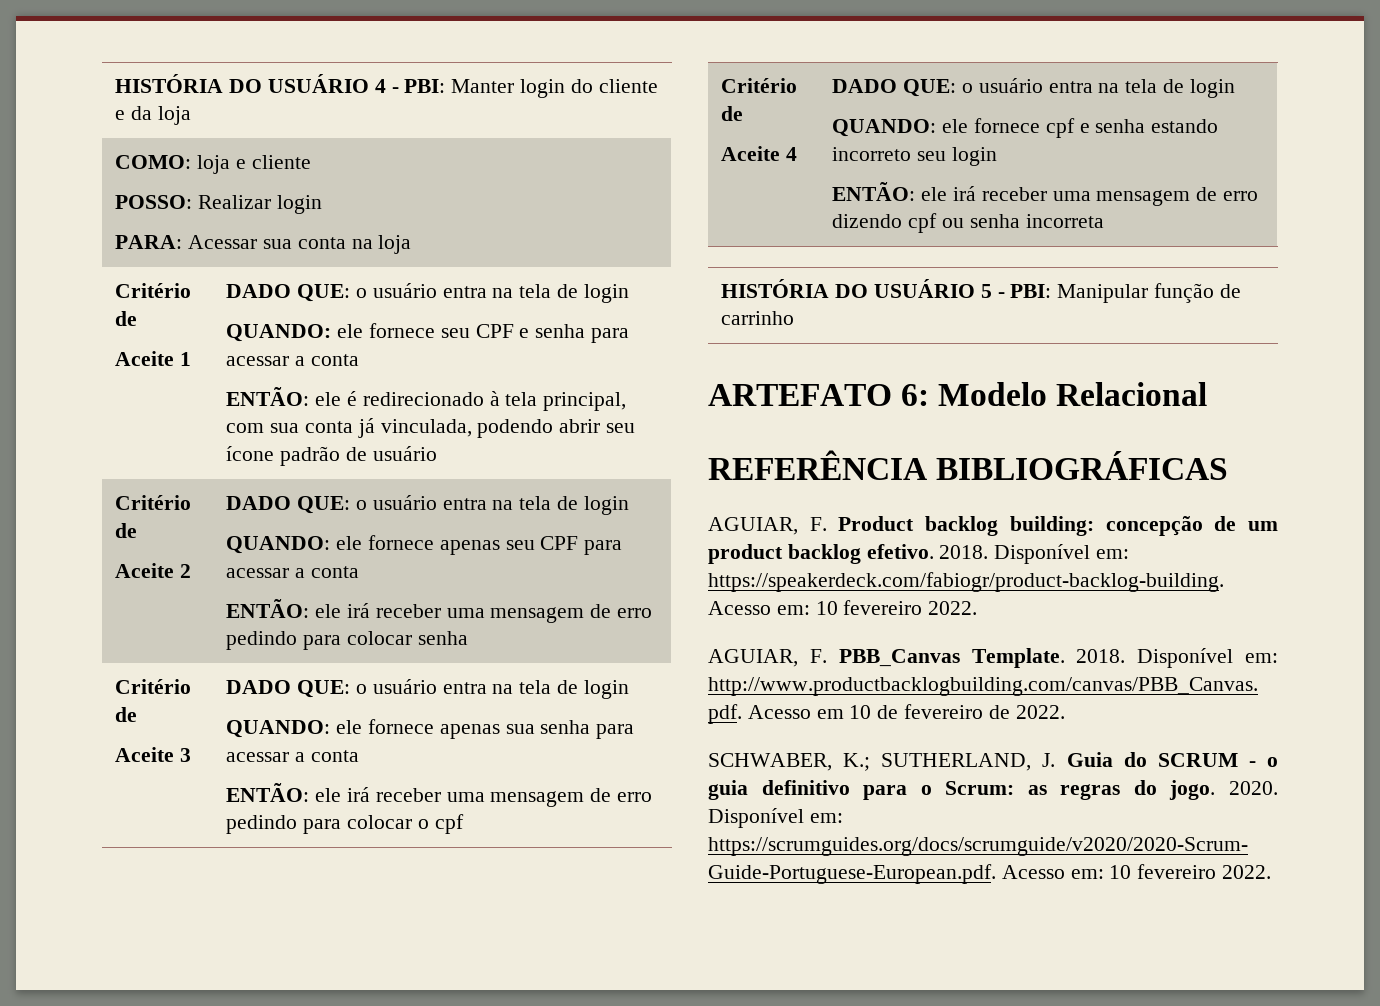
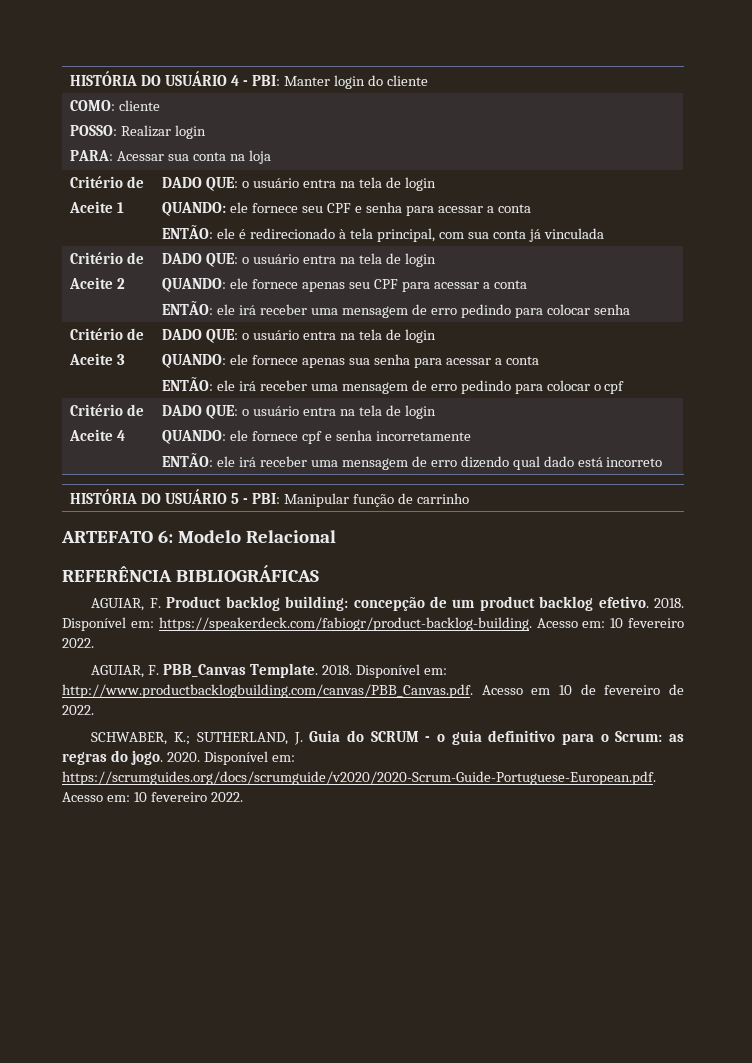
- HISTÓRIA DO USUÁRIO 4 - PBI: Manter login do cliente e da loja
+ HISTÓRIA DO USUÁRIO 4 - PBI: Manter login do cliente
- COMO: loja e cliente
+ COMO: cliente
- ENTÃO: ele é redirecionado à tela principal, com sua conta já vinculada, podendo abrir seu ícone padrão de usuário
+ ENTÃO: ele é redirecionado à tela principal, com sua conta já vinculada
  Critério de
  Aceite 2 | DADO QUE: o usuário entra na tela de login
  QUANDO: ele fornece apenas seu CPF para acessar a conta
  ENTÃO: ele irá receber uma mensagem de erro pedindo para colocar senha
  Critério de
  Aceite 3 | DADO QUE: o usuário entra na tela de login
  QUANDO: ele fornece apenas sua senha para acessar a conta
  ENTÃO: ele irá receber uma mensagem de erro pedindo para colocar o cpf
  Critério de
  Aceite 4 | DADO QUE: o usuário entra na tela de login
- QUANDO: ele fornece cpf e senha estando incorreto seu login
- ENTÃO: ele irá receber uma mensagem de erro dizendo cpf ou senha incorreta
+ QUANDO: ele fornece cpf e senha incorretamente
+ ENTÃO: ele irá receber uma mensagem de erro dizendo qual dado está incorreto

